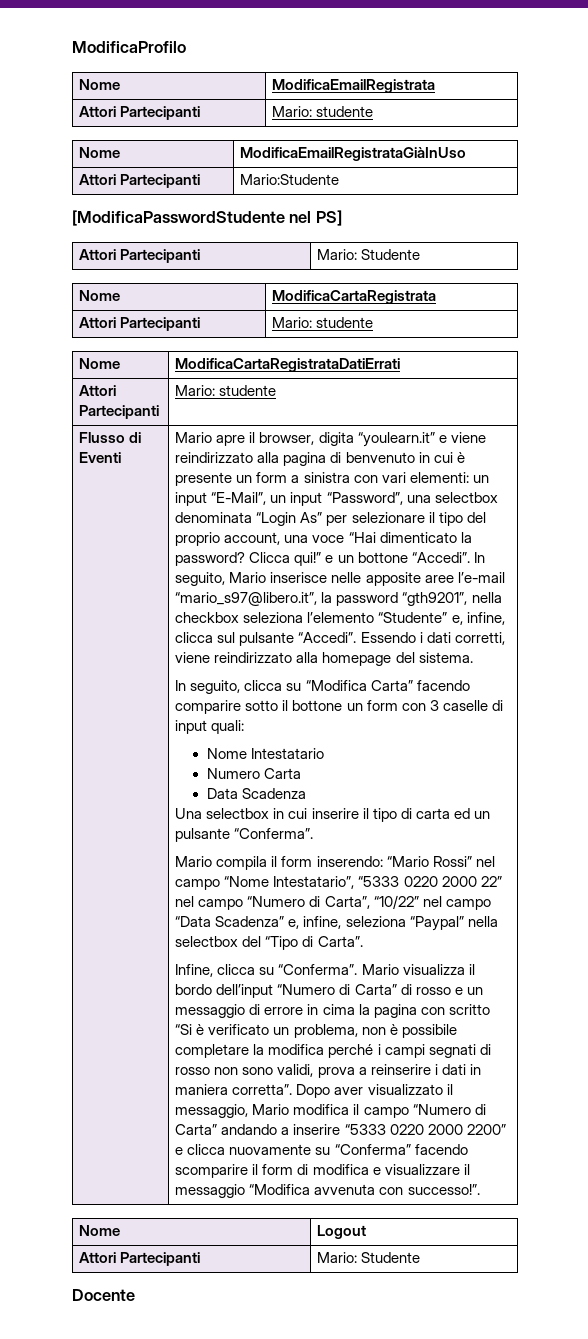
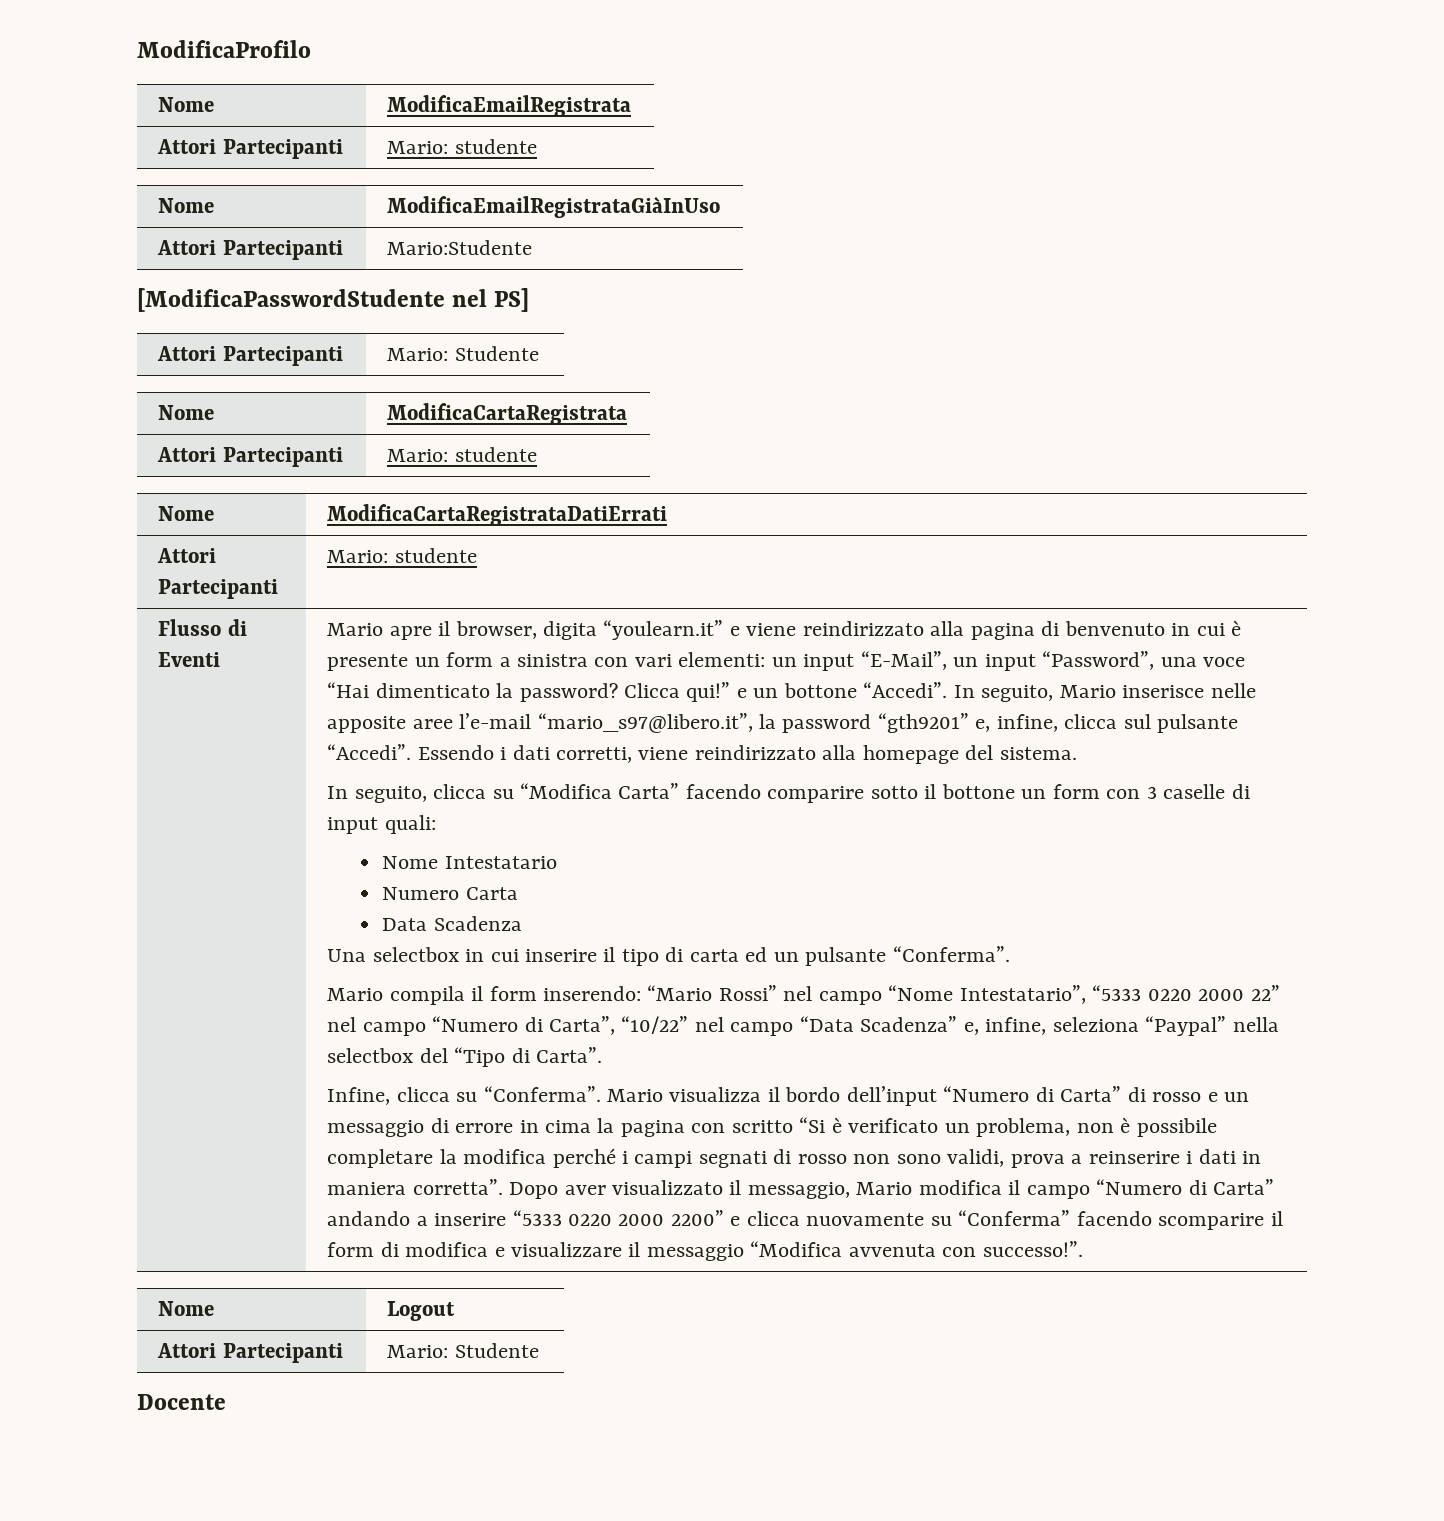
- Mario apre il browser, digita “youlearn.it” e viene reindirizzato alla pagina di benvenuto in cui è presente un form a sinistra con vari elementi: un input “E-Mail”, un input “Password”, una selectbox denominata “Login As” per selezionare il tipo del proprio account, una voce “Hai dimenticato la password?
+ Mario apre il browser, digita “youlearn.it” e viene reindirizzato alla pagina di benvenuto in cui è presente un form a sinistra con vari elementi: un input “E-Mail”, un input “Password”, una voce “Hai dimenticato la password?
- In seguito, Mario inserisce nelle apposite aree l’e-mail “mario_s97@libero.it”, la password “gth9201”, nella checkbox seleziona l’elemento “Studente” e, infine, clicca sul pulsante “Accedi”.
+ In seguito, Mario inserisce nelle apposite aree l’e-mail “mario_s97@libero.it”, la password “gth9201” e, infine, clicca sul pulsante “Accedi”.

